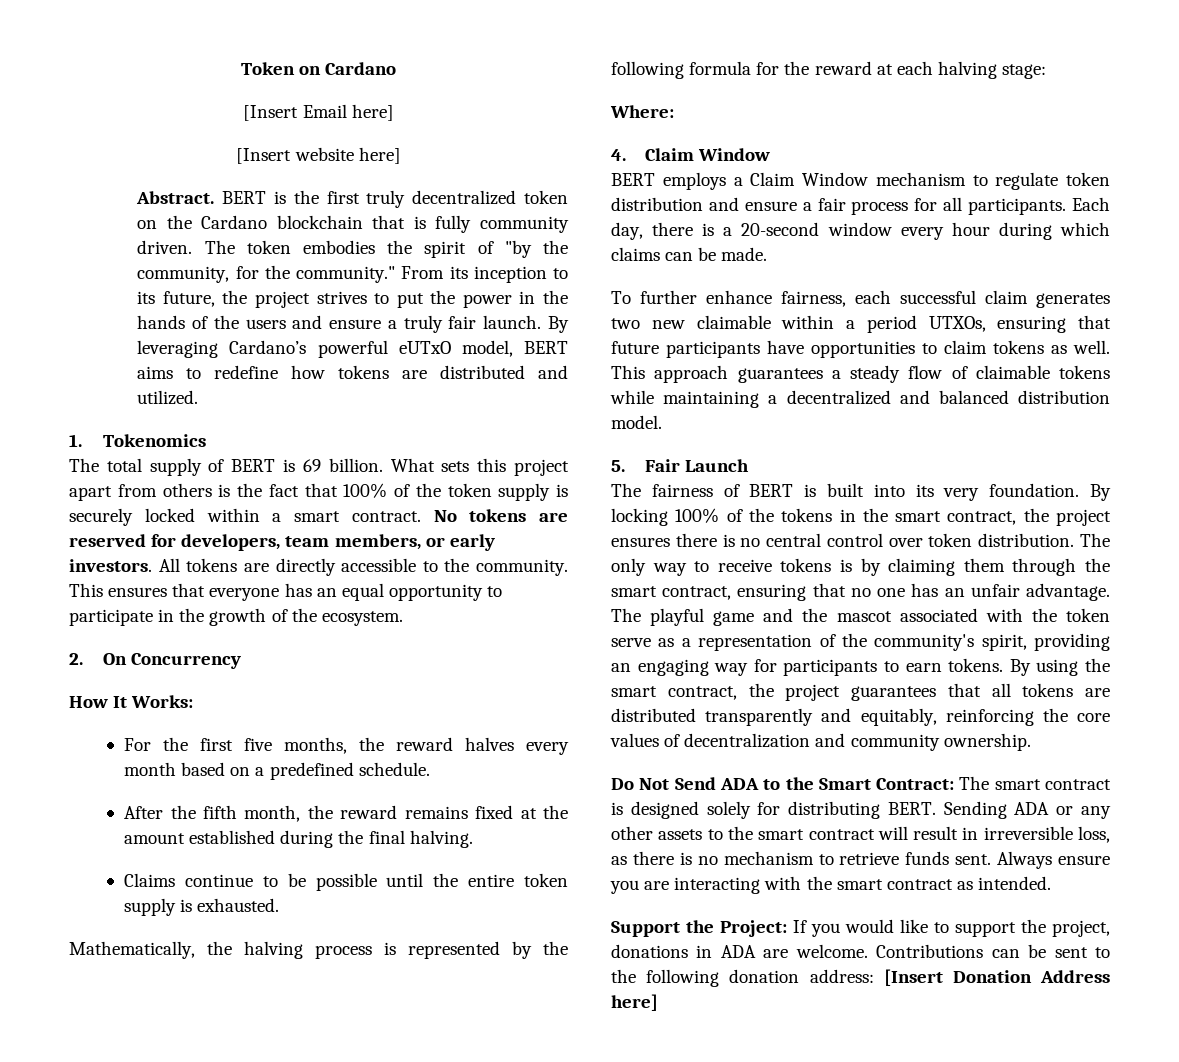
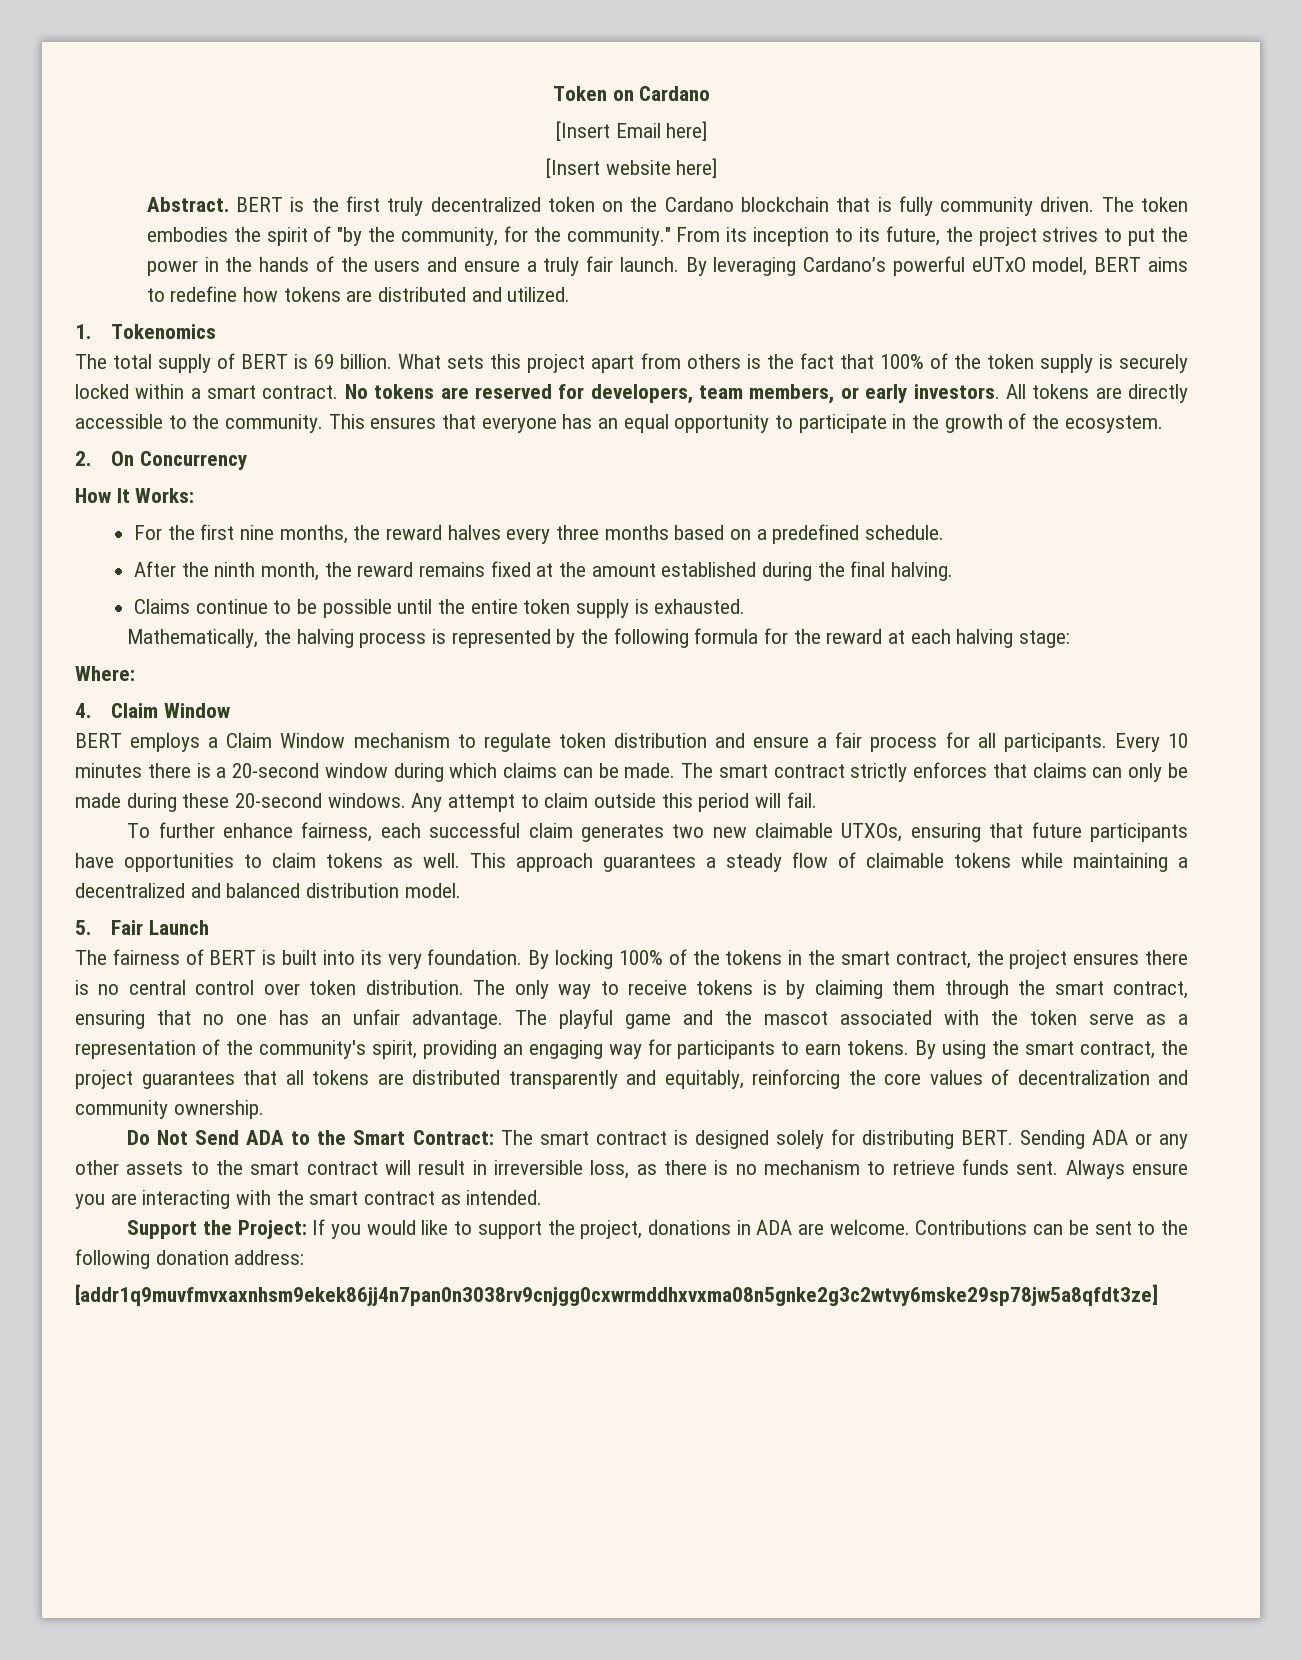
- For the first five months, the reward halves every month based on a predefined schedule.
+ For the first nine months, the reward halves every three months based on a predefined schedule.
- After the fifth month, the reward remains fixed at the amount established during the final halving.
+ After the ninth month, the reward remains fixed at the amount established during the final halving.
- Each day, there is a 20-second window every hour during which claims can be made.
+ Every 10 minutes there is a 20-second window during which claims can be made. The smart contract strictly enforces that claims can only be made during these 20-second windows. Any attempt to claim outside this period will fail.
- To further enhance fairness, each successful claim generates two new claimable within a period UTXOs, ensuring that future participants have opportunities to claim tokens as well.
+ To further enhance fairness, each successful claim generates two new claimable UTXOs, ensuring that future participants have opportunities to claim tokens as well.
- Contributions can be sent to the following donation address: [Insert Donation Address here]
+ Contributions can be sent to the following donation address:
+ [addr1q9muvfmvxaxnhsm9ekek86jj4n7pan0n3038rv9cnjgg0cxwrmddhxvxma08n5gnke2g3c2wtvy6mske29sp78jw5a8qfdt3ze]

